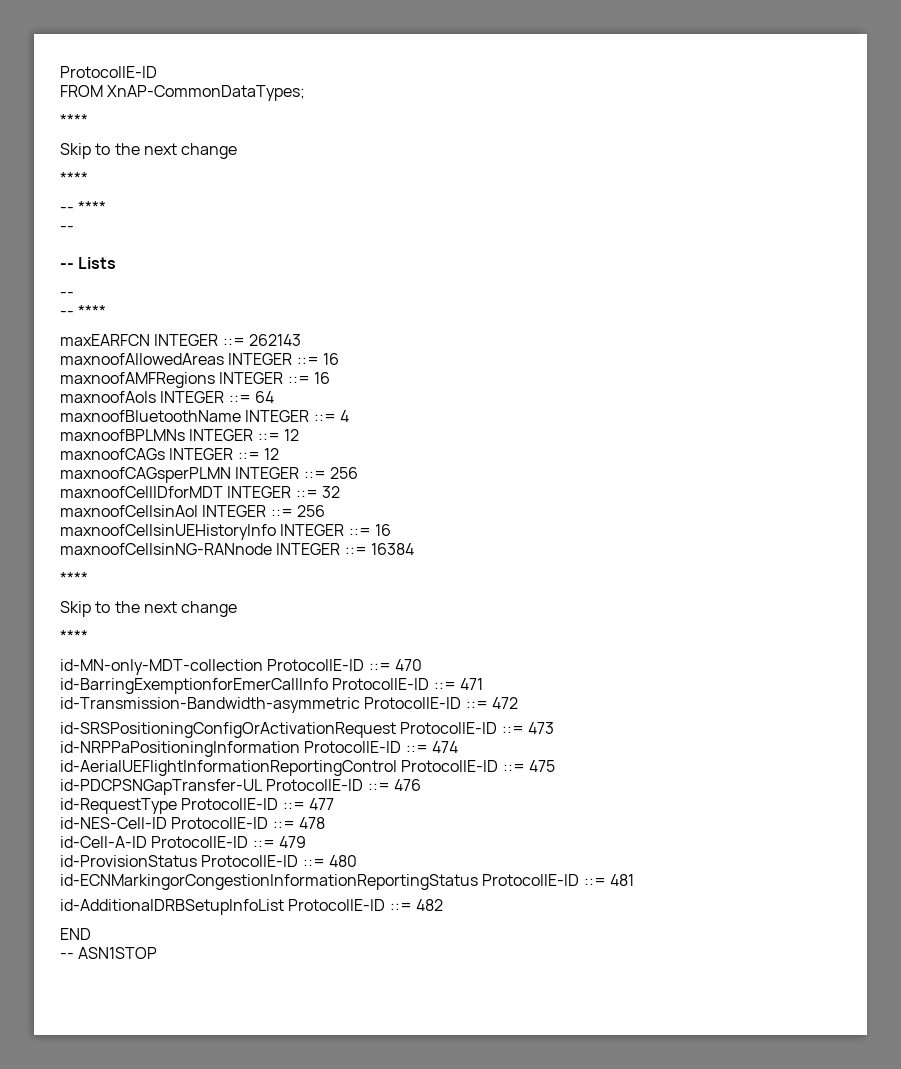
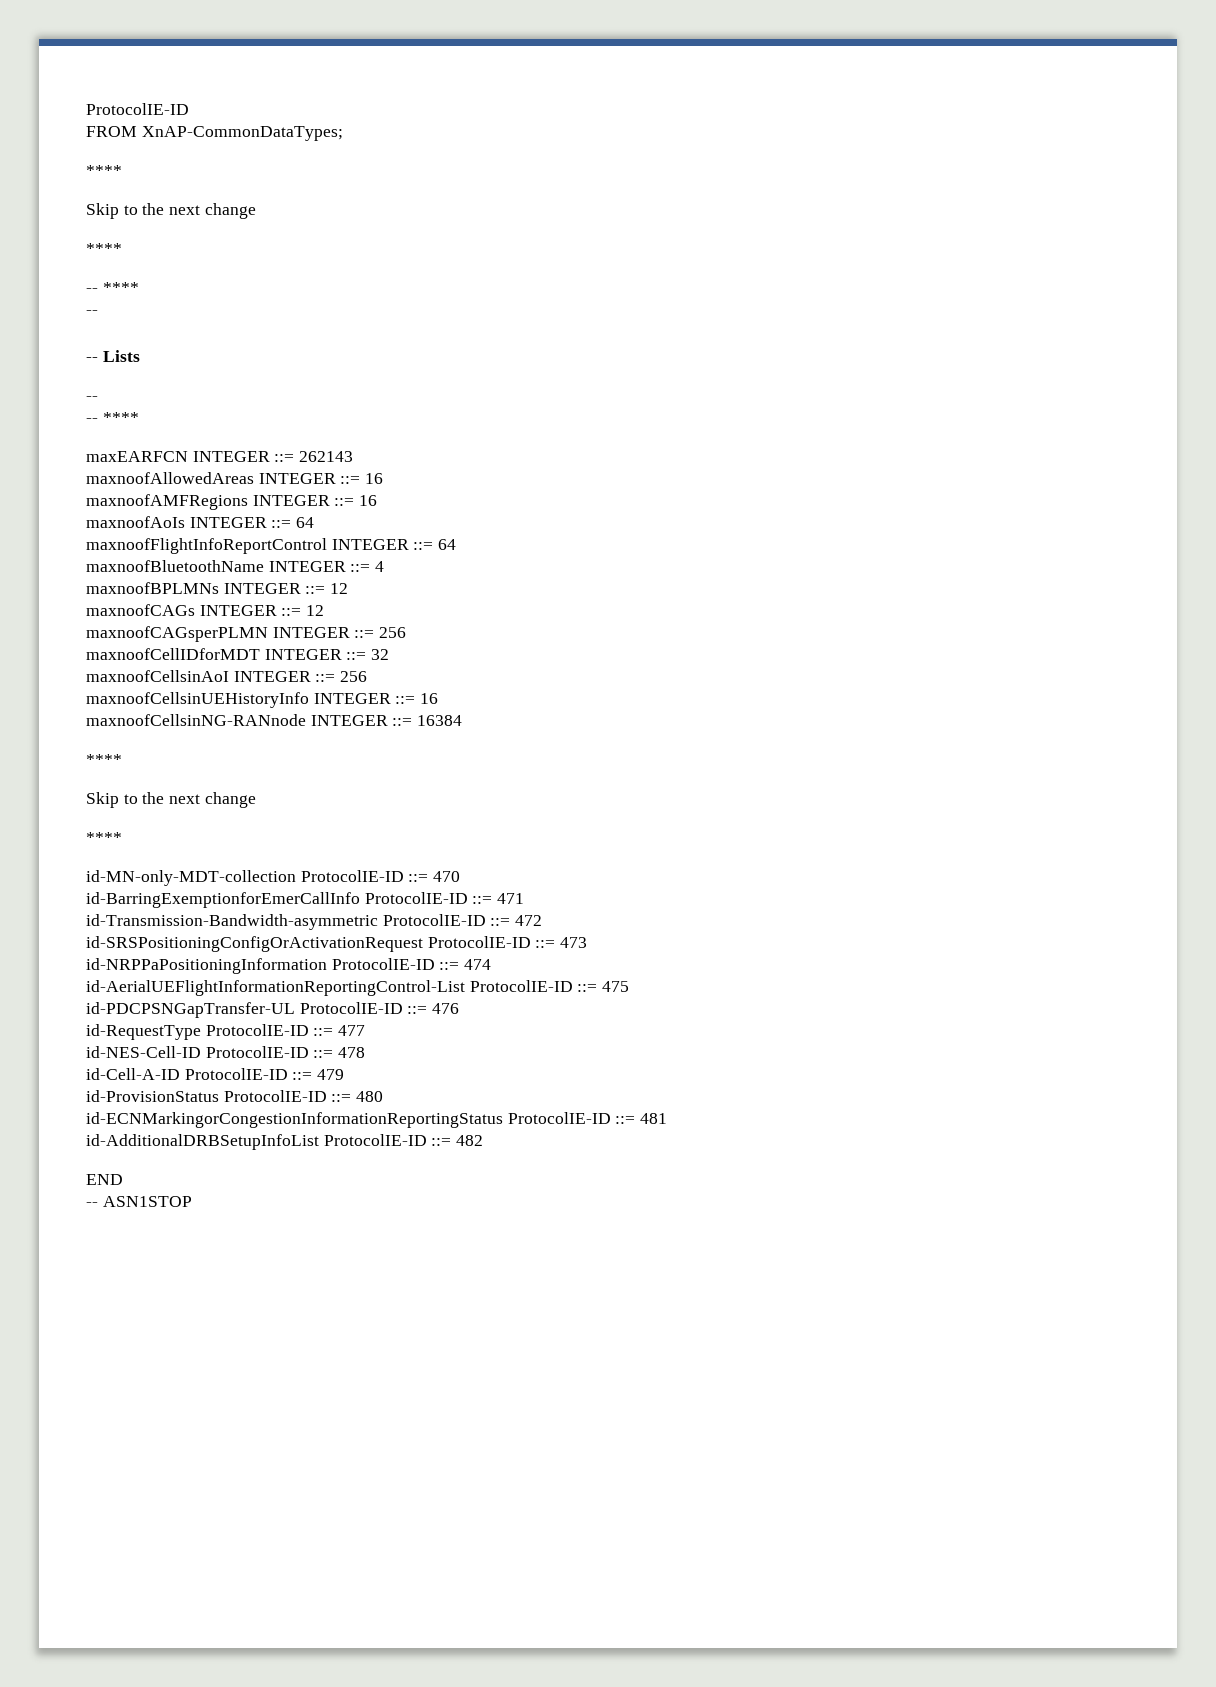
+ maxnoofFlightInfoReportControl INTEGER ::= 64
- id-AerialUEFlightInformationReportingControl ProtocolIE-ID ::= 475
+ id-AerialUEFlightInformationReportingControl-List ProtocolIE-ID ::= 475

